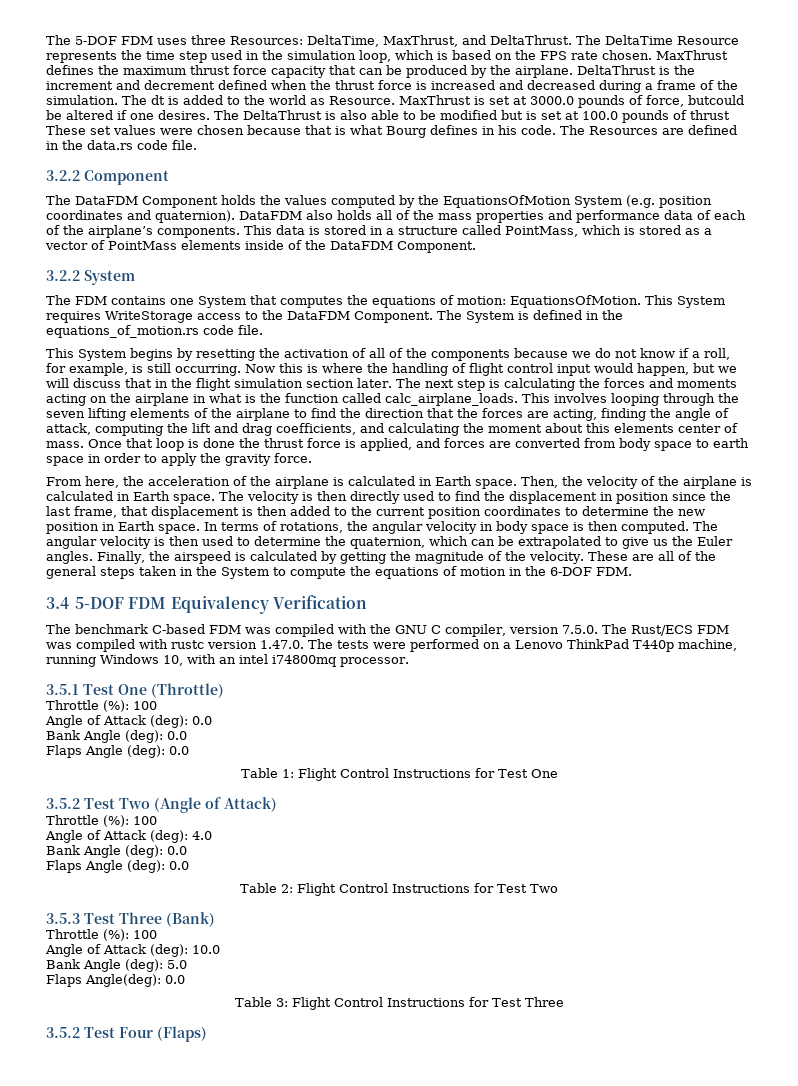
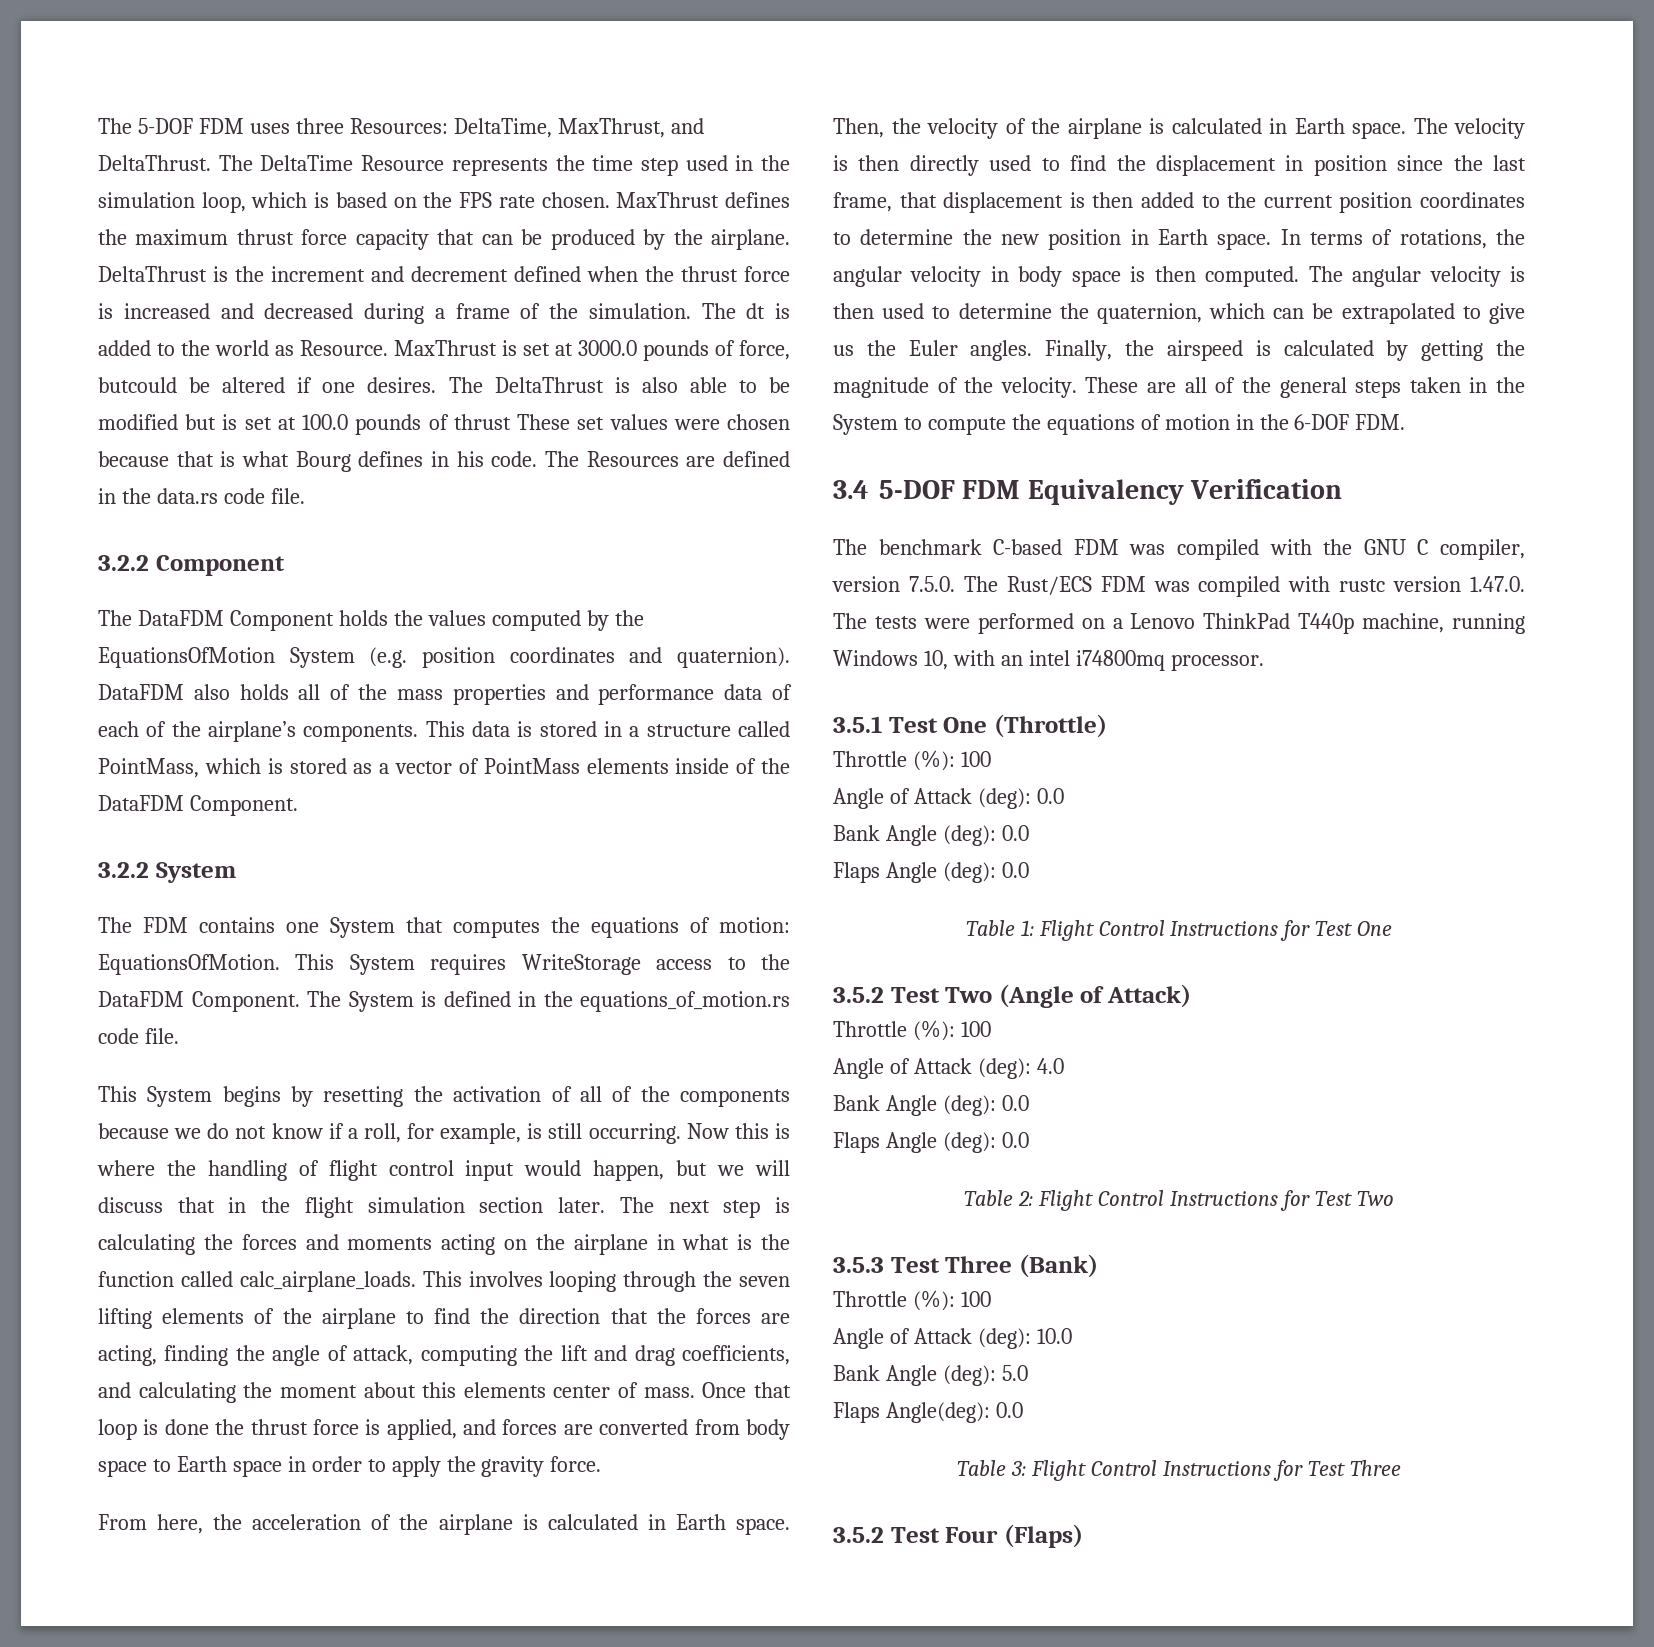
- Once that loop is done the thrust force is applied, and forces are converted from body space to earth space in order to apply the gravity force.
+ Once that loop is done the thrust force is applied, and forces are converted from body space to Earth space in order to apply the gravity force.

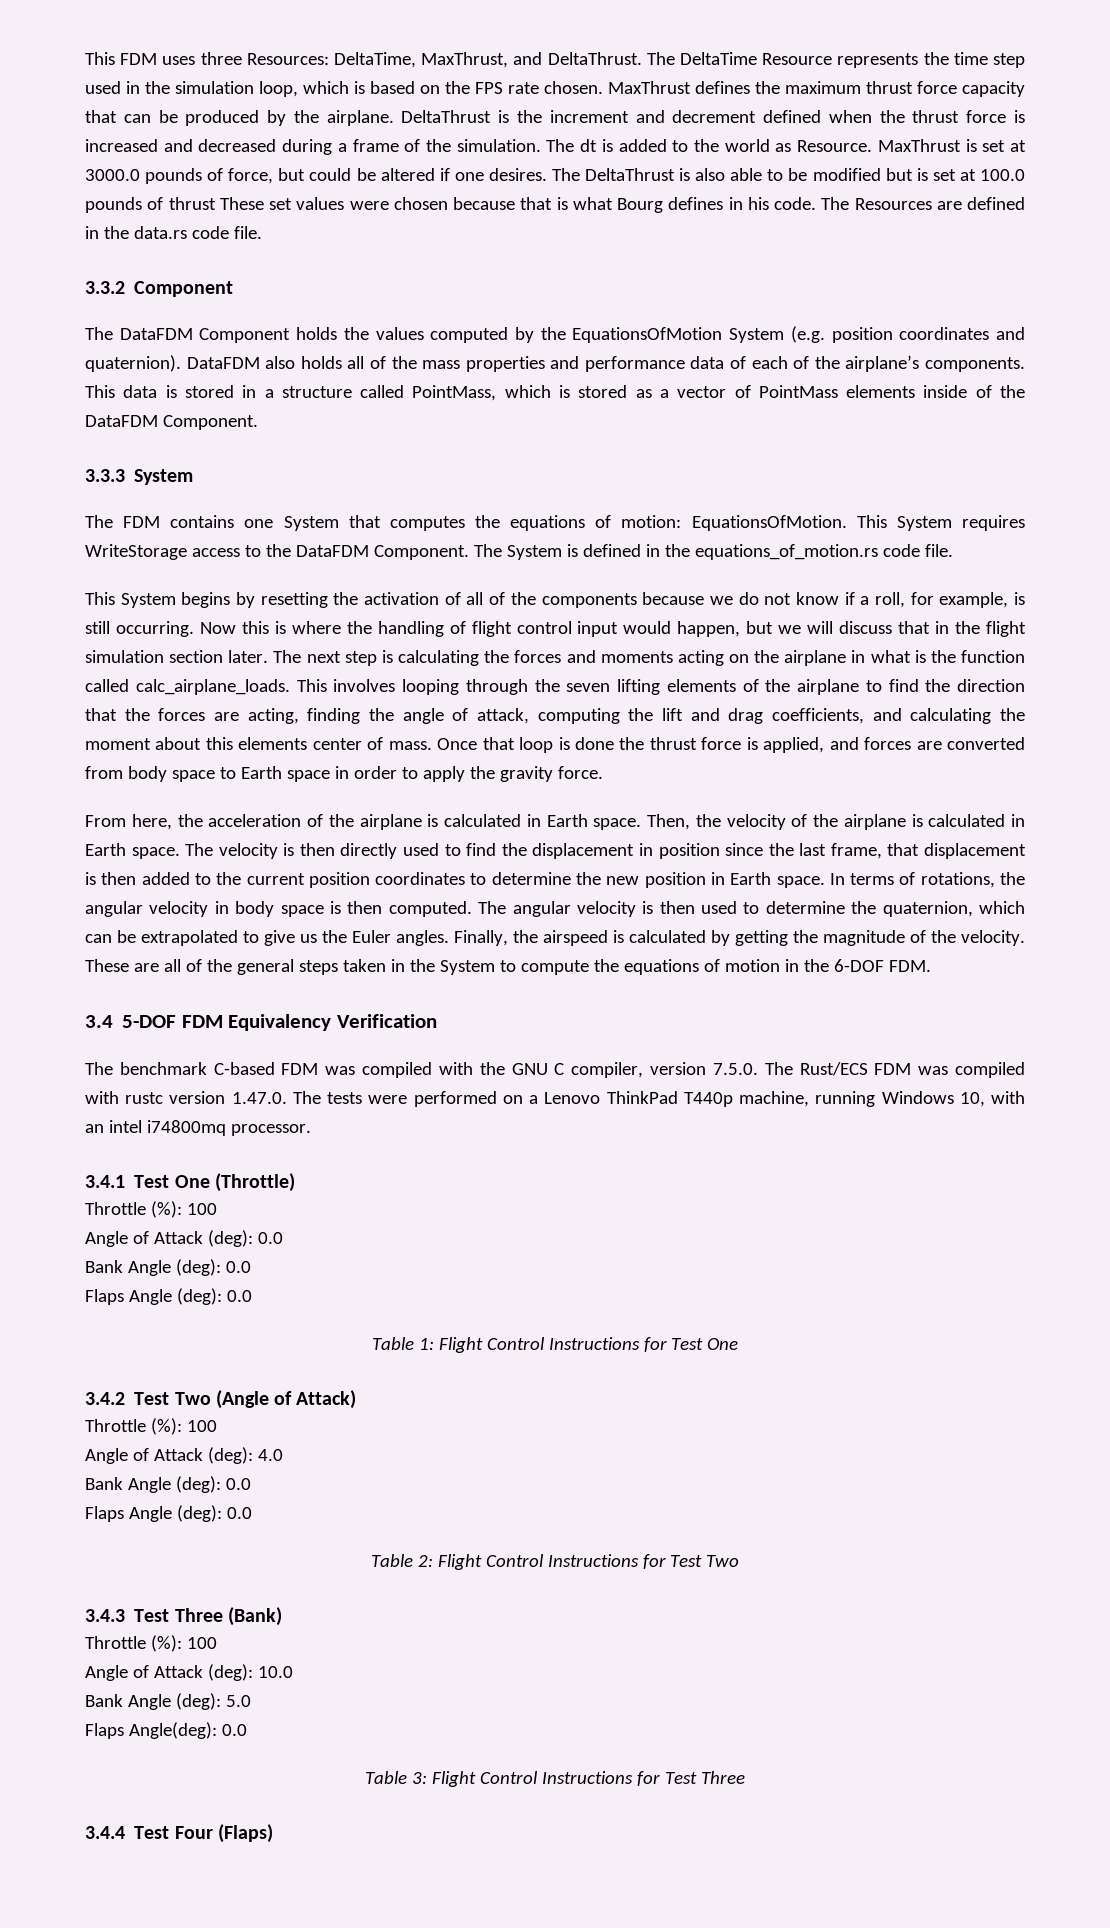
- The 5-DOF FDM uses three Resources: DeltaTime, MaxThrust, and DeltaThrust.
+ This FDM uses three Resources: DeltaTime, MaxThrust, and DeltaThrust.
- MaxThrust is set at 3000.0 pounds of force, butcould be altered if one desires.
+ MaxThrust is set at 3000.0 pounds of force, but could be altered if one desires.
- 3.2.2 Component
+ 3.3.2 Component
- 3.2.2 System
+ 3.3.3 System
- 3.5.1 Test One (Throttle)
+ 3.4.1 Test One (Throttle)
- 3.5.2 Test Two (Angle of Attack)
+ 3.4.2 Test Two (Angle of Attack)
- 3.5.3 Test Three (Bank)
+ 3.4.3 Test Three (Bank)
- 3.5.2 Test Four (Flaps)
+ 3.4.4 Test Four (Flaps)

